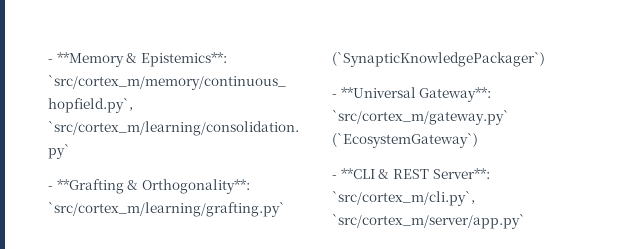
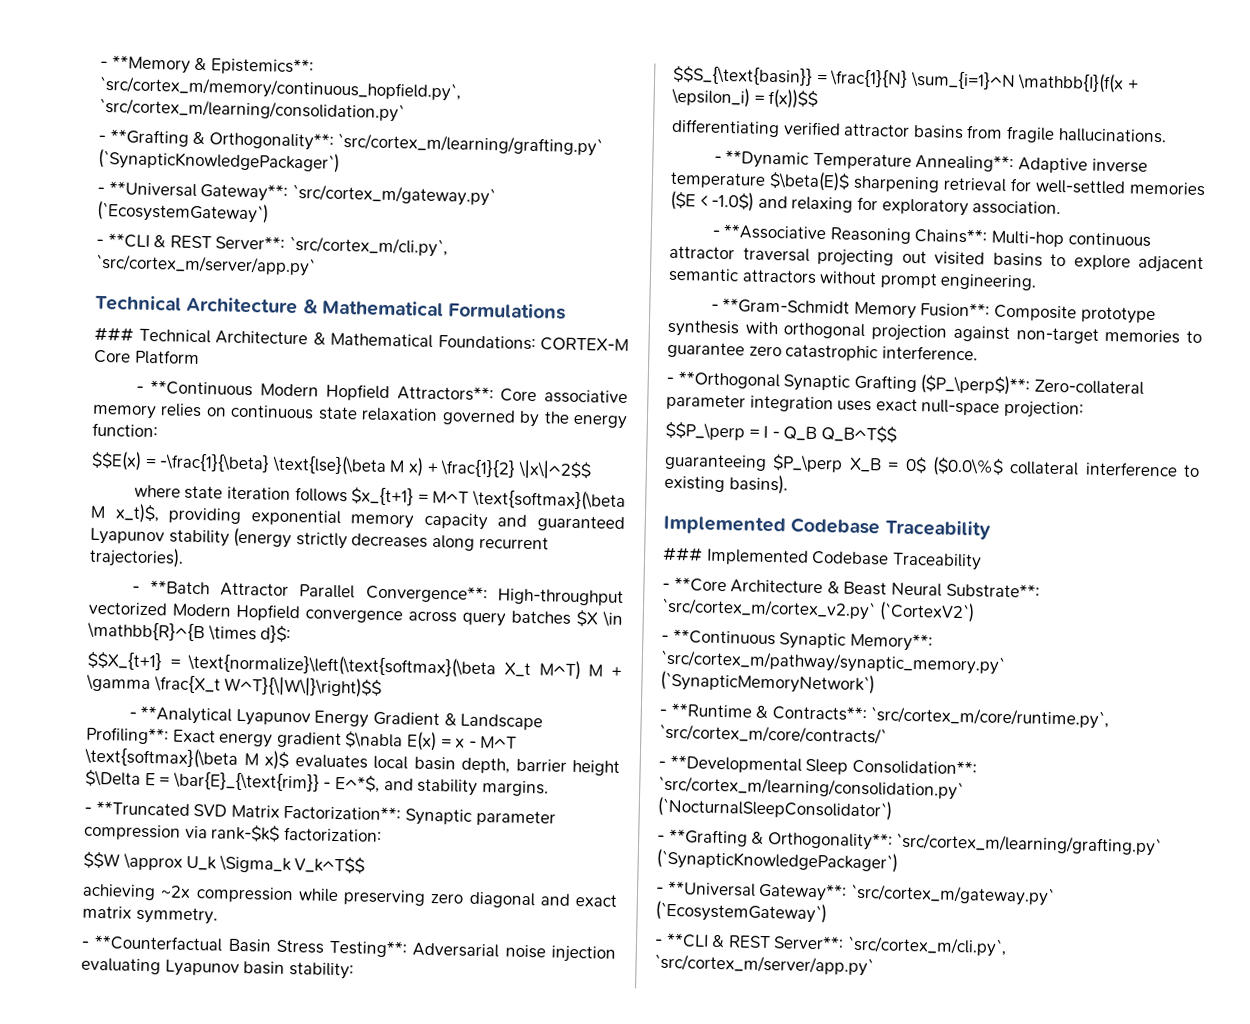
+ Technical Architecture & Mathematical Formulations
+ ### Technical Architecture & Mathematical Foundations: CORTEX-M Core Platform
+ - **Continuous Modern Hopfield Attractors**: Core associative memory relies on continuous state relaxation governed by the energy function:
+ $$E(x) = -\frac{1}{\beta} \text{lse}(\beta M x) + \frac{1}{2} \|x\|^2$$
+ where state iteration follows $x_{t+1} = M^T \text{softmax}(\beta M x_t)$, providing exponential memory capacity and guaranteed Lyapunov stability (energy strictly decreases along recurrent trajectories).
+ - **Batch Attractor Parallel Convergence**: High-throughput vectorized Modern Hopfield convergence across query batches $X \in \mathbb{R}^{B \times d}$:
+ $$X_{t+1} = \text{normalize}\left(\text{softmax}(\beta X_t M^T) M + \gamma \frac{X_t W^T}{\|W\|}\right)$$
+ - **Analytical Lyapunov Energy Gradient & Landscape Profiling**: Exact energy gradient $\nabla E(x) = x - M^T \text{softmax}(\beta M x)$ evaluates local basin depth, barrier height $\Delta E = \bar{E}_{\text{rim}} - E^*$, and stability margins.
+ - **Truncated SVD Matrix Factorization**: Synaptic parameter compression via rank-$k$ factorization:
+ $$W \approx U_k \Sigma_k V_k^T$$
+ achieving ~2x compression while preserving zero diagonal and exact matrix symmetry.
+ - **Counterfactual Basin Stress Testing**: Adversarial noise injection evaluating Lyapunov basin stability:
+ $$S_{\text{basin}} = \frac{1}{N} \sum_{i=1}^N \mathbb{I}(f(x + \epsilon_i) = f(x))$$
+ differentiating verified attractor basins from fragile hallucinations.
+ - **Dynamic Temperature Annealing**: Adaptive inverse temperature $\beta(E)$ sharpening retrieval for well-settled memories ($E < -1.0$) and relaxing for exploratory association.
+ - **Associative Reasoning Chains**: Multi-hop continuous attractor traversal projecting out visited basins to explore adjacent semantic attractors without prompt engineering.
+ - **Gram-Schmidt Memory Fusion**: Composite prototype synthesis with orthogonal projection against non-target memories to guarantee zero catastrophic interference.
+ - **Orthogonal Synaptic Grafting ($P_\perp$)**: Zero-collateral parameter integration uses exact null-space projection:
+ $$P_\perp = I - Q_B Q_B^T$$
+ guaranteeing $P_\perp X_B = 0$ ($0.0\%$ collateral interference to existing basins).
+ Implemented Codebase Traceability
+ ### Implemented Codebase Traceability
+ - **Core Architecture & Beast Neural Substrate**: `src/cortex_m/cortex_v2.py` (`CortexV2`)
+ - **Continuous Synaptic Memory**: `src/cortex_m/pathway/synaptic_memory.py` (`SynapticMemoryNetwork`)
+ - **Runtime & Contracts**: `src/cortex_m/core/runtime.py`, `src/cortex_m/core/contracts/`
+ - **Developmental Sleep Consolidation**: `src/cortex_m/learning/consolidation.py` (`NocturnalSleepConsolidator`)
+ - **Grafting & Orthogonality**: `src/cortex_m/learning/grafting.py` (`SynapticKnowledgePackager`)
+ - **Universal Gateway**: `src/cortex_m/gateway.py` (`EcosystemGateway`)
+ - **CLI & REST Server**: `src/cortex_m/cli.py`, `src/cortex_m/server/app.py`

